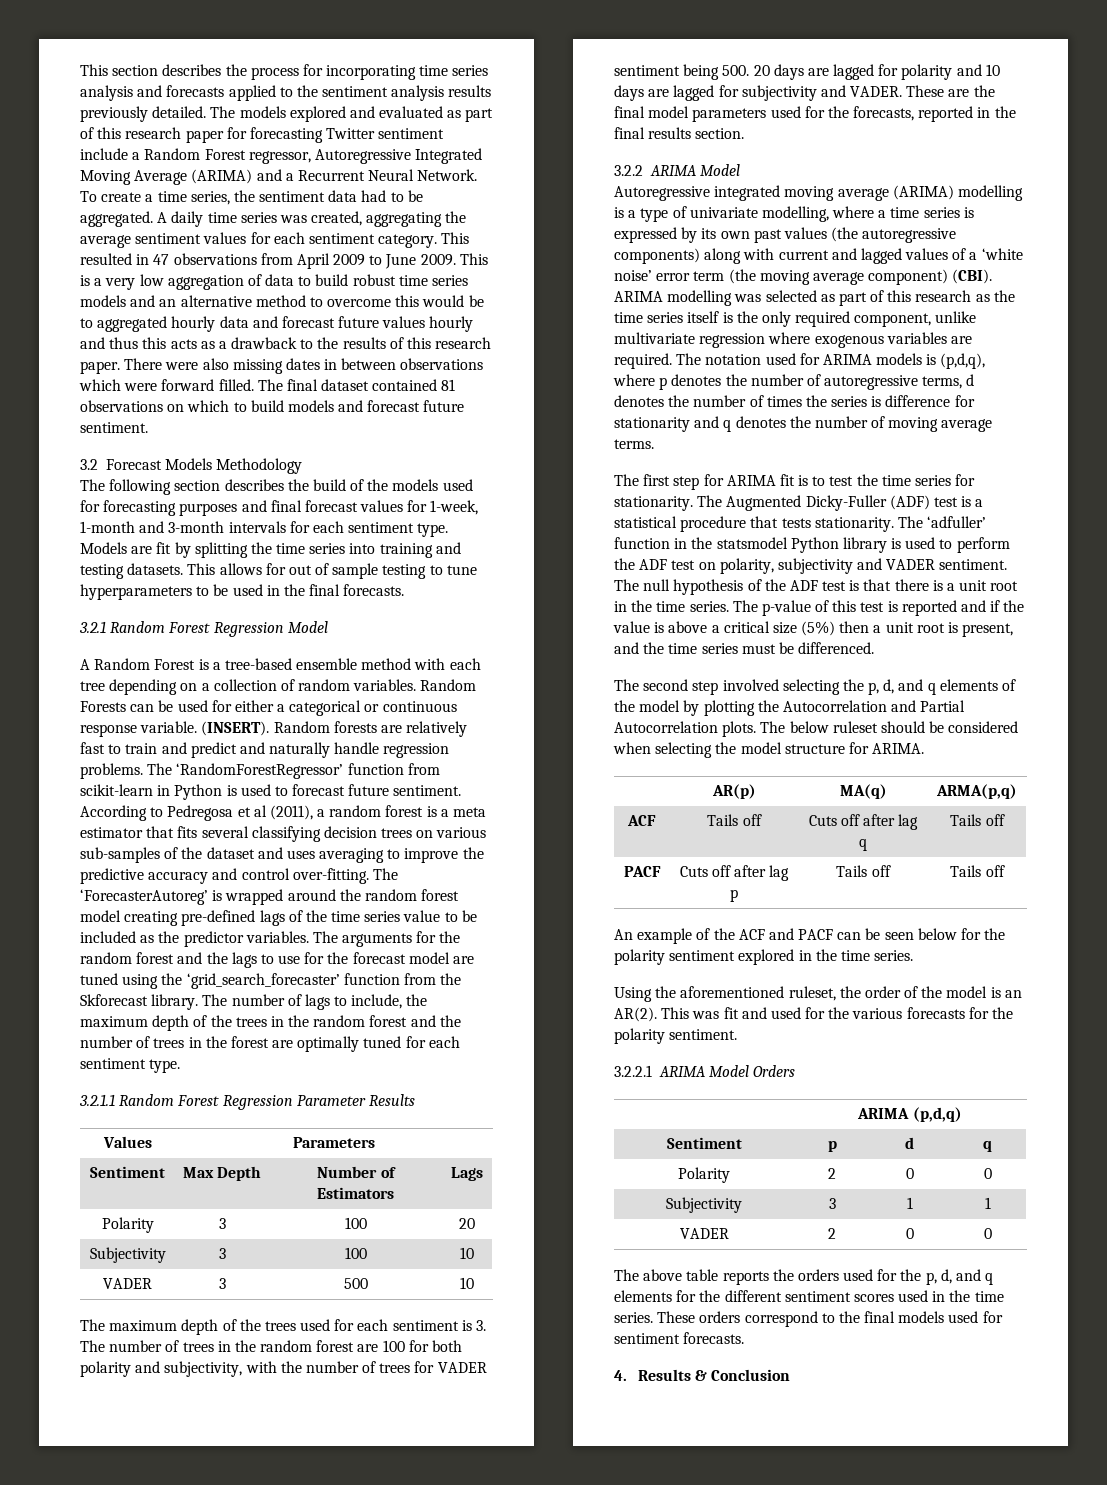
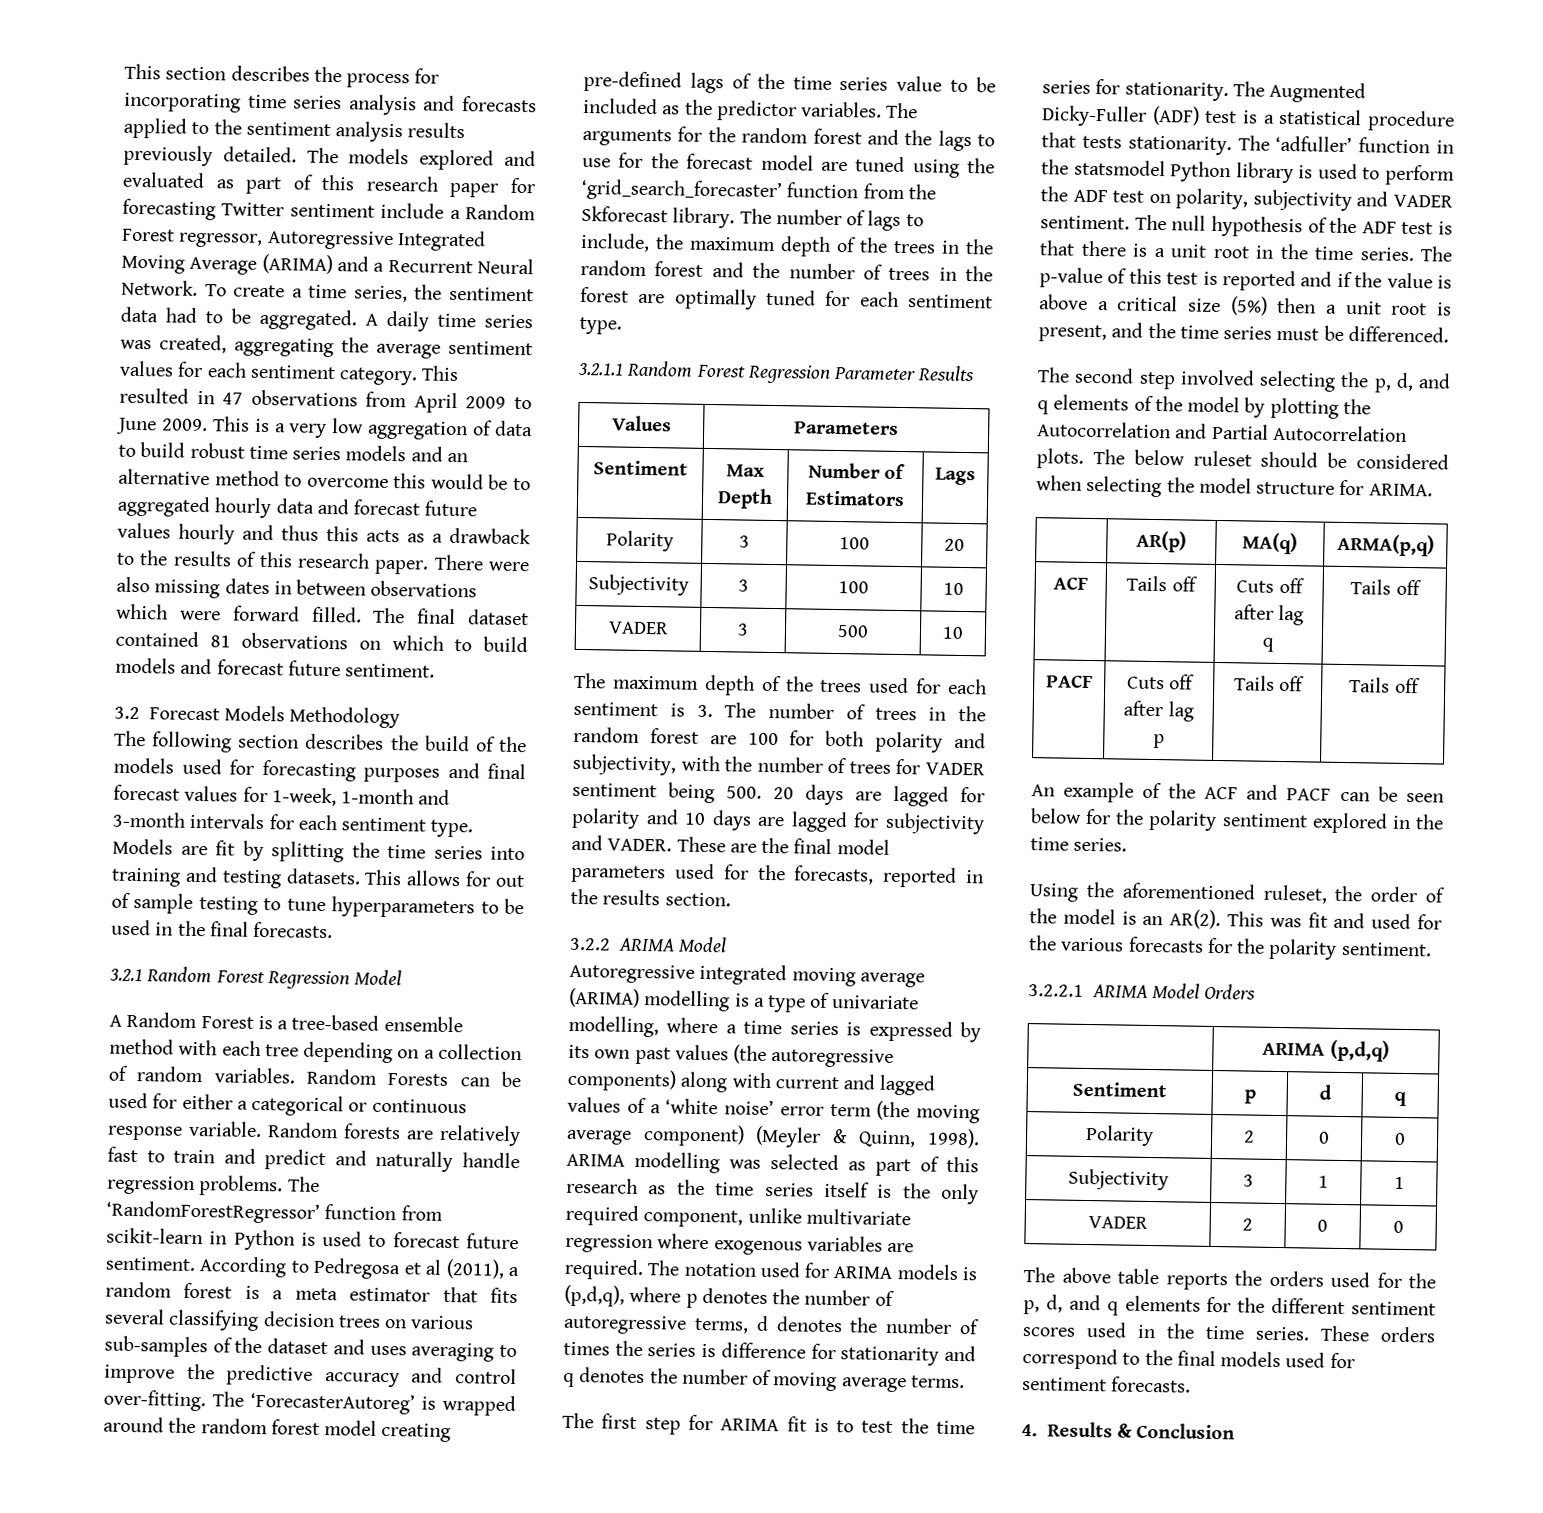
- (INSERT).
- These are the final model parameters used for the forecasts, reported in the final results section.
+ These are the final model parameters used for the forecasts, reported in the results section.
- Autoregressive integrated moving average (ARIMA) modelling is a type of univariate modelling, where a time series is expressed by its own past values (the autoregressive components) along with current and lagged values of a ‘white noise’ error term (the moving average component) (CBI).
+ Autoregressive integrated moving average (ARIMA) modelling is a type of univariate modelling, where a time series is expressed by its own past values (the autoregressive components) along with current and lagged values of a ‘white noise’ error term (the moving average component) (Meyler & Quinn, 1998).

